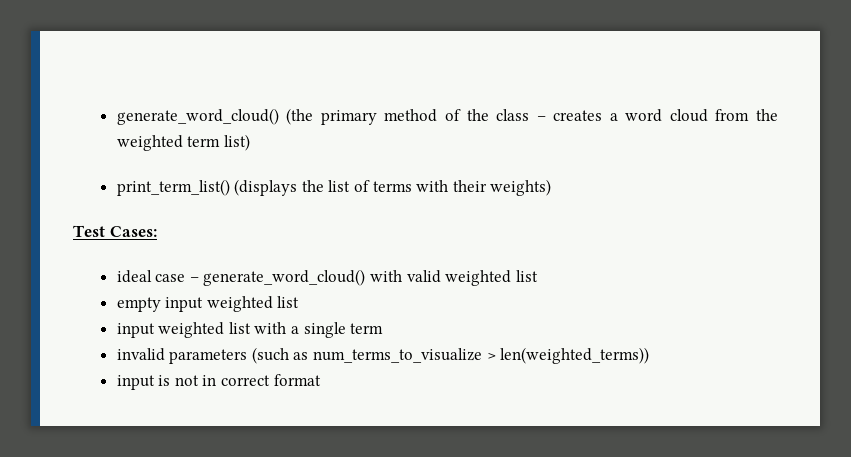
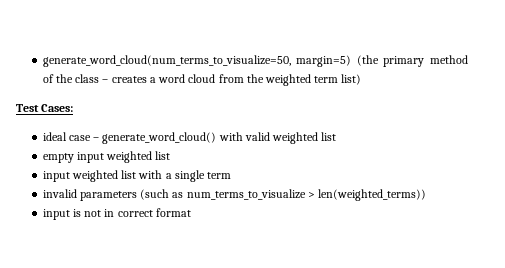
- generate_word_cloud() (the primary method of the class – creates a word cloud from the weighted term list)
+ generate_word_cloud(num_terms_to_visualize=50, margin=5) (the primary method of the class – creates a word cloud from the weighted term list)
- print_term_list() (displays the list of terms with their weights)

